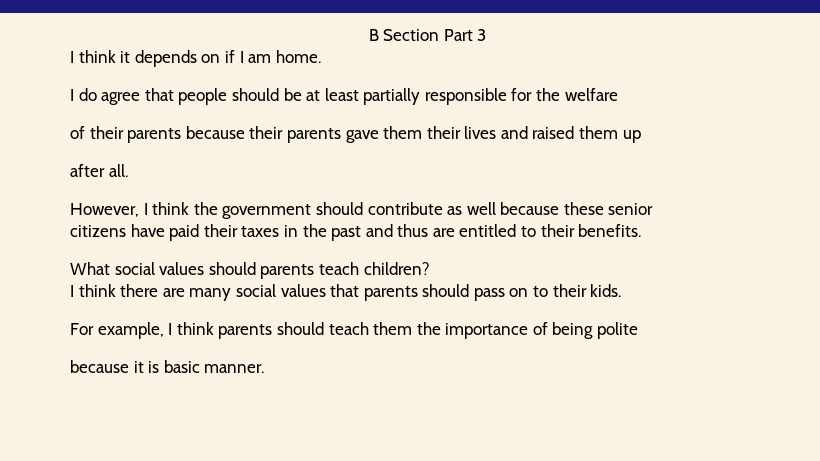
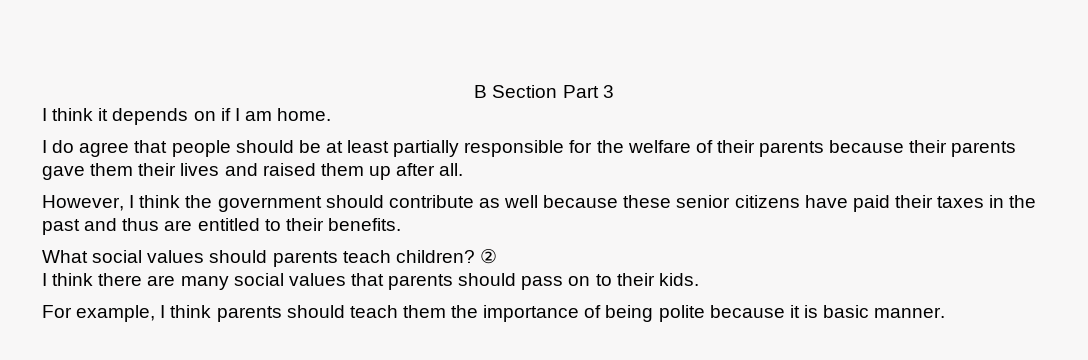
- I do agree that people should be at least partially responsible for the welfare
- of their parents because their parents gave them their lives and raised them up
- after all.
+ I do agree that people should be at least partially responsible for the welfare of their parents because their parents gave them their lives and raised them up after all.
- However, I think the government should contribute as well because these senior
- citizens have paid their taxes in the past and thus are entitled to their benefits.
+ However, I think the government should contribute as well because these senior citizens have paid their taxes in the past and thus are entitled to their benefits.
+ ②
- For example, I think parents should teach them the importance of being polite
- because it is basic manner.
+ For example, I think parents should teach them the importance of being polite because it is basic manner.

